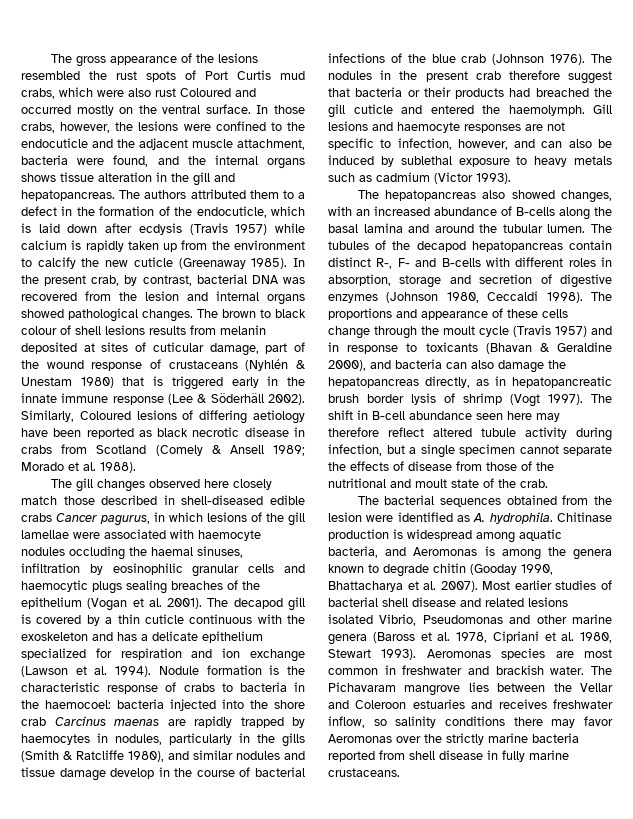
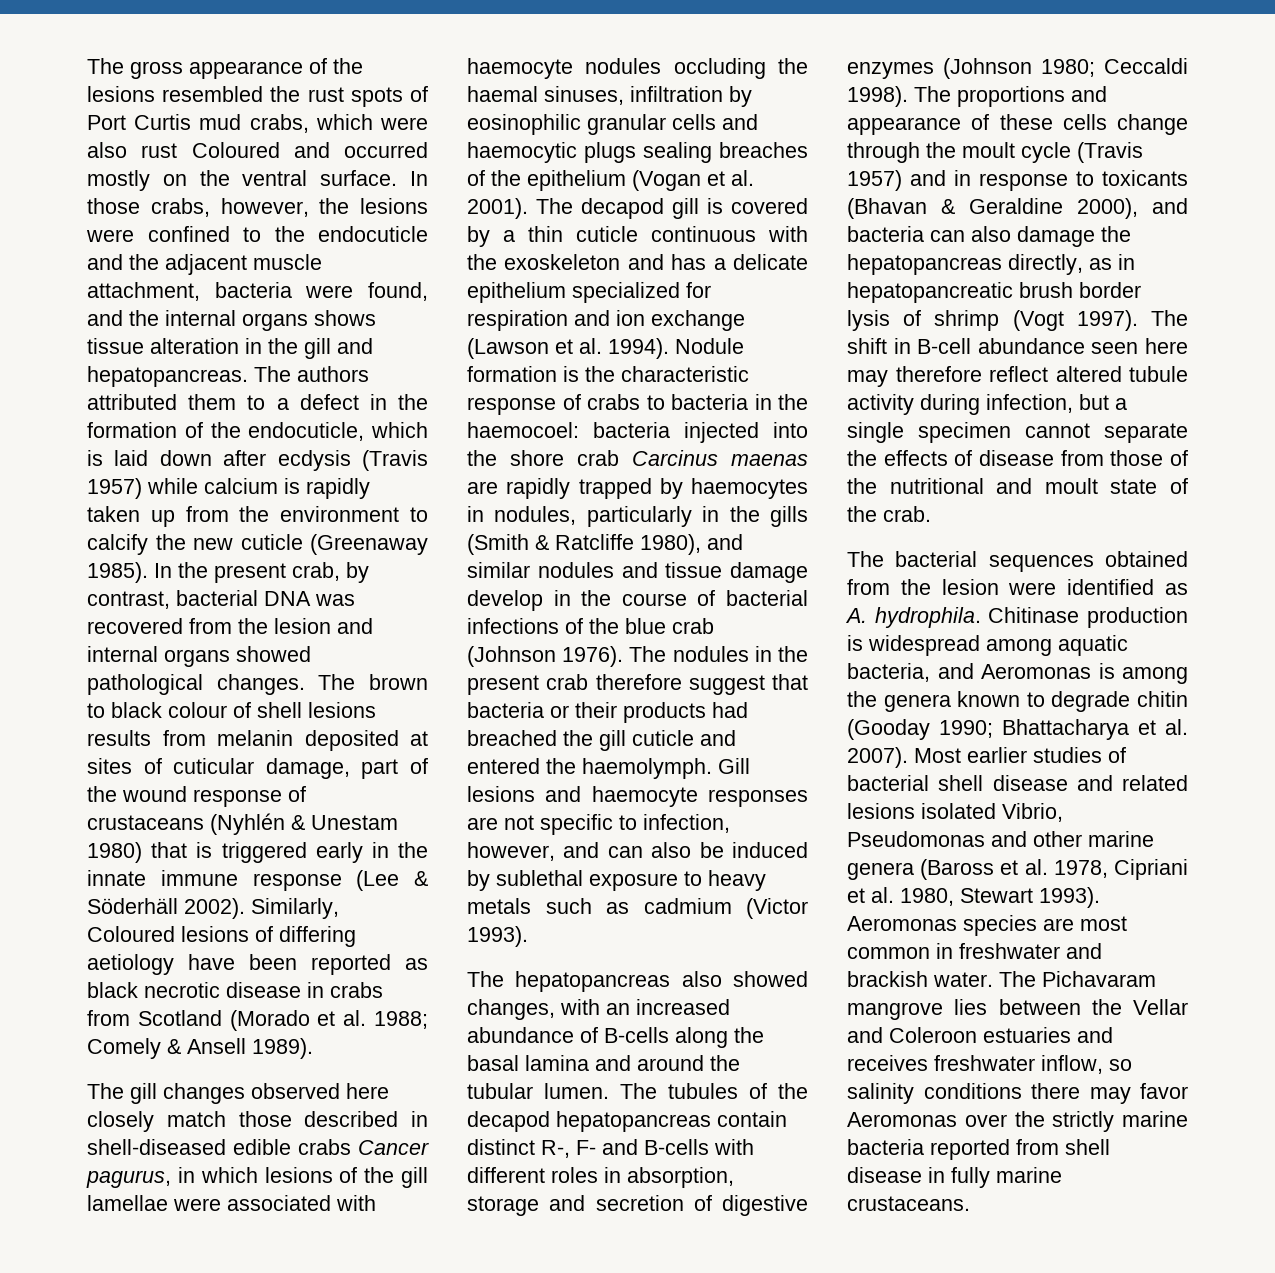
- Similarly, Coloured lesions of differing aetiology have been reported as black necrotic disease in crabs from Scotland (Comely & Ansell 1989; Morado et al. 1988).
+ Similarly, Coloured lesions of differing aetiology have been reported as black necrotic disease in crabs from Scotland (Morado et al. 1988; Comely & Ansell 1989).
- The tubules of the decapod hepatopancreas contain distinct R-, F- and B-cells with different roles in absorption, storage and secretion of digestive enzymes (Johnson 1980, Ceccaldi 1998).
+ The tubules of the decapod hepatopancreas contain distinct R-, F- and B-cells with different roles in absorption, storage and secretion of digestive enzymes (Johnson 1980; Ceccaldi 1998).
- Chitinase production is widespread among aquatic bacteria, and Aeromonas is among the genera known to degrade chitin (Gooday 1990, Bhattacharya et al. 2007).
+ Chitinase production is widespread among aquatic bacteria, and Aeromonas is among the genera known to degrade chitin (Gooday 1990; Bhattacharya et al. 2007).

